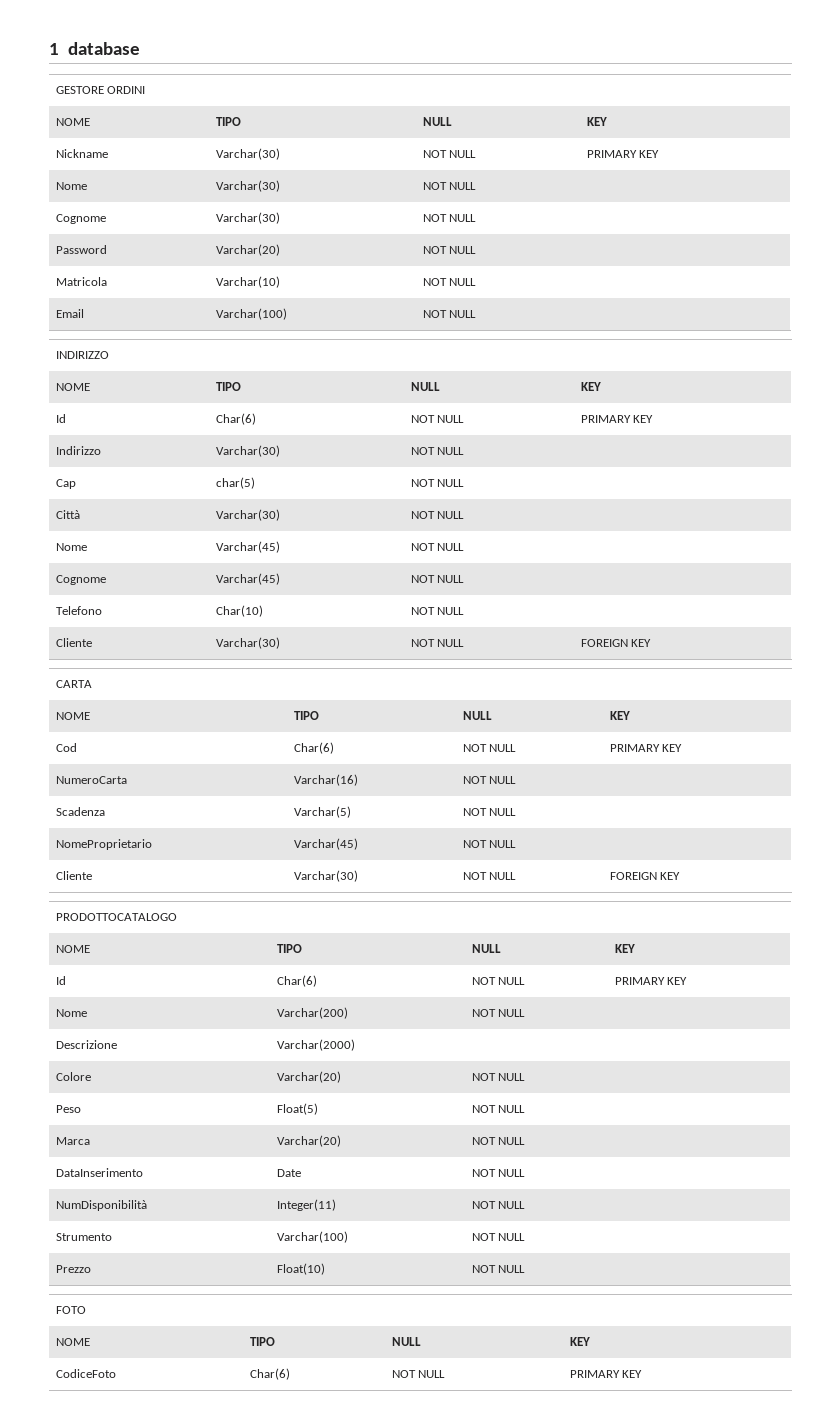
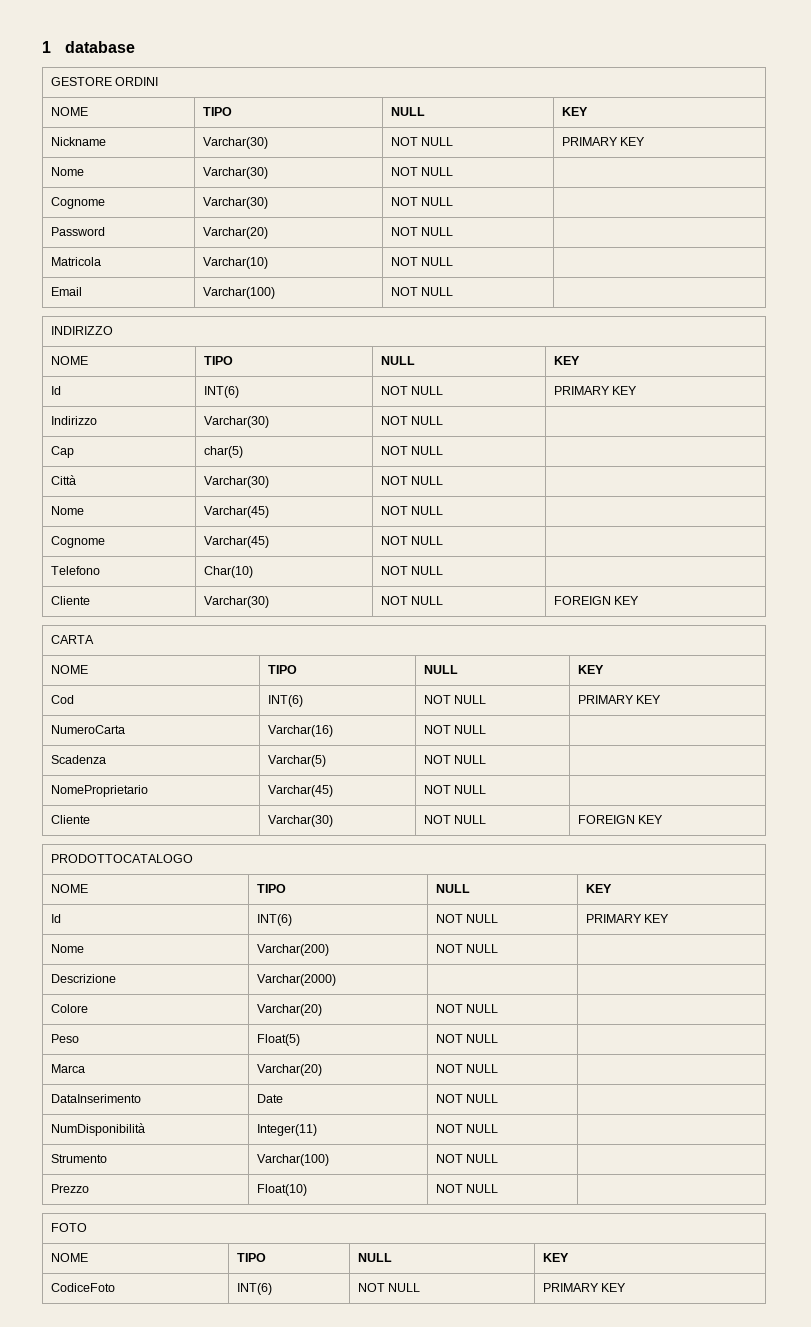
  INDIRIZZO
  NOME | TIPO | NULL | KEY
- Id | Char(6) | NOT NULL | PRIMARY KEY
+ Id | INT(6) | NOT NULL | PRIMARY KEY
- Cod | Char(6) | NOT NULL | PRIMARY KEY
+ Cod | INT(6) | NOT NULL | PRIMARY KEY
  PRODOTTOCATALOGO
  NOME | TIPO | NULL | KEY
- Id | Char(6) | NOT NULL | PRIMARY KEY
+ Id | INT(6) | NOT NULL | PRIMARY KEY
- CodiceFoto | Char(6) | NOT NULL | PRIMARY KEY
+ CodiceFoto | INT(6) | NOT NULL | PRIMARY KEY

